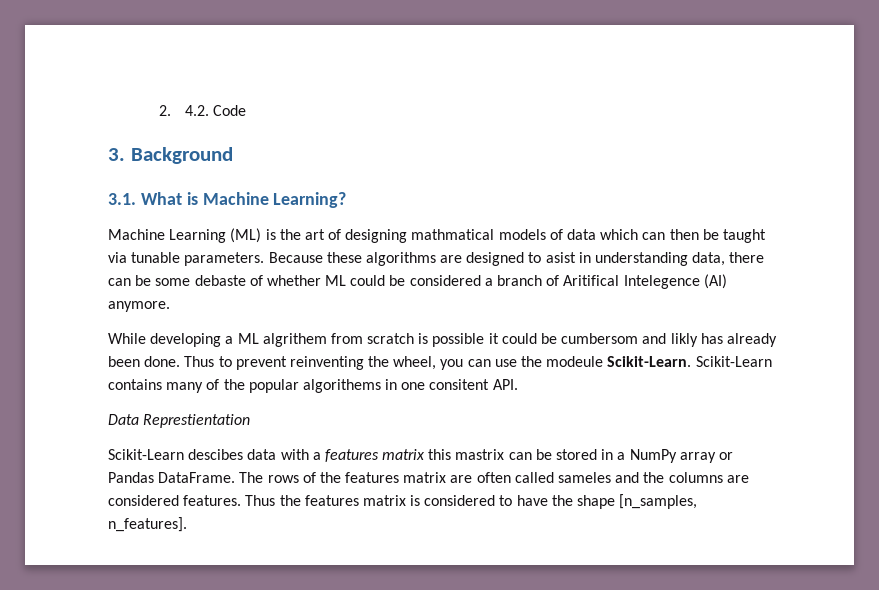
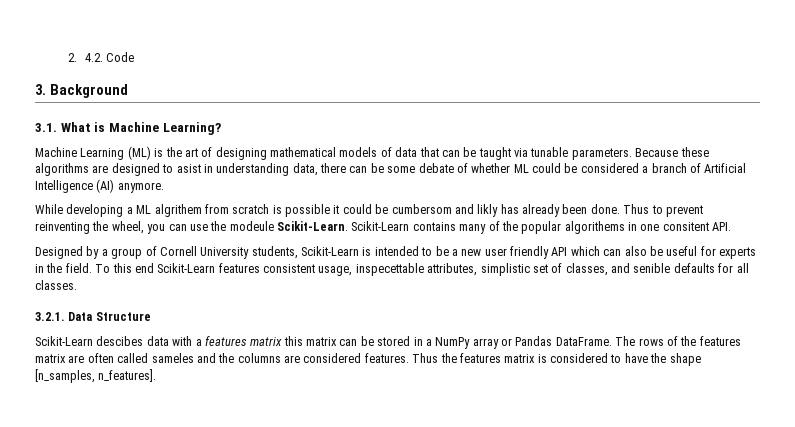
- Machine Learning (ML) is the art of designing mathmatical models of data which can then be taught via tunable parameters.
+ Machine Learning (ML) is the art of designing mathematical models of data that can be taught via tunable parameters.
- Because these algorithms are designed to asist in understanding data, there can be some debaste of whether ML could be considered a branch of Aritifical Intelegence (AI) anymore.
+ Because these algorithms are designed to asist in understanding data, there can be some debate of whether ML could be considered a branch of Artificial Intelligence (AI) anymore.
- Data Represtientation
+ Designed by a group of Cornell University students, Scikit-Learn is intended to be a new user friendly API which can also be useful for experts in the field. To this end Scikit-Learn features consistent usage, inspecettable attributes, simplistic set of classes, and senible defaults for all classes.
+ 3.2.1. Data Structure
- Scikit-Learn descibes data with a features matrix this mastrix can be stored in a NumPy array or Pandas DataFrame.
+ Scikit-Learn descibes data with a features matrix this matrix can be stored in a NumPy array or Pandas DataFrame.

